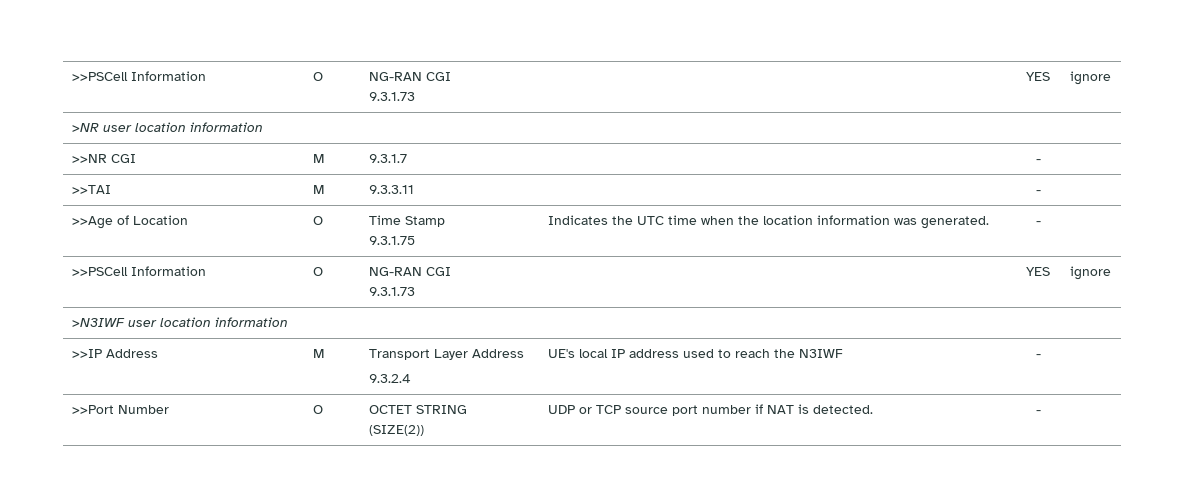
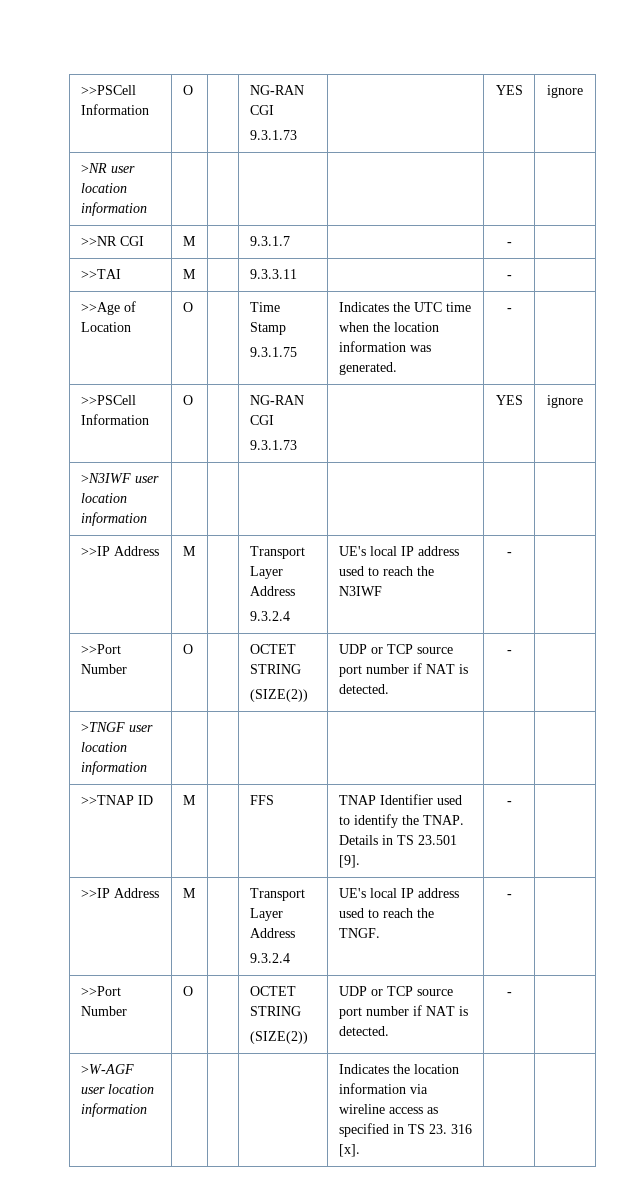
+ >TNGF user location information | | | | | |
+ >>TNAP ID | M | | FFS | TNAP Identifier used to identify the TNAP. Details in TS 23.501 [9]. | - |
+ >>IP Address | M | | Transport Layer Address
+ 9.3.2.4 | UE's local IP address used to reach the TNGF. | - |
+ >>Port Number | O | | OCTET STRING
+ (SIZE(2)) | UDP or TCP source port number if NAT is detected. | - |
+ >W-AGF user location information | | | | Indicates the location information via wireline access as specified in TS 23. 316 [x]. | |

